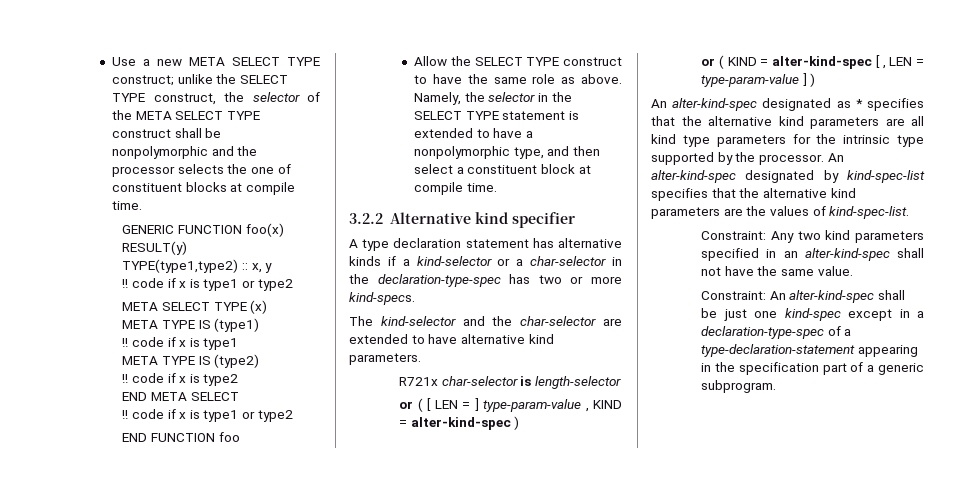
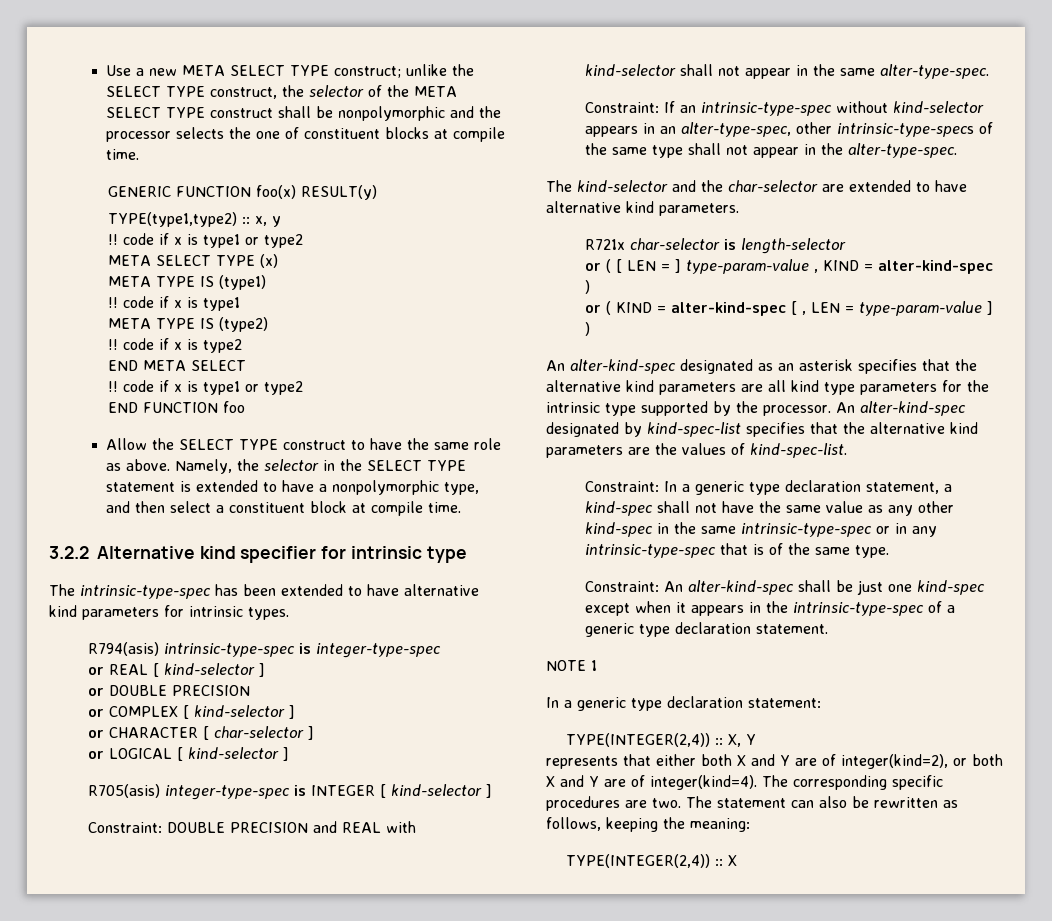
- 3.2.2 Alternative kind specifier
- A type declaration statement has alternative kinds if a kind-selector or a char-selector in the declaration-type-spec has two or more kind-specs.
+ 3.2.2 Alternative kind specifier for intrinsic type
+ The intrinsic-type-spec has been extended to have alternative kind parameters for intrinsic types.
+ R794(asis) intrinsic-type-spec is integer-type-spec
+ or REAL [ kind-selector ]
+ or DOUBLE PRECISION
+ or COMPLEX [ kind-selector ]
+ or CHARACTER [ char-selector ]
+ or LOGICAL [ kind-selector ]
+ R705(asis) integer-type-spec is INTEGER [ kind-selector ]
+ Constraint: DOUBLE PRECISION and REAL with kind-selector shall not appear in the same alter-type-spec.
+ Constraint: If an intrinsic-type-spec without kind-selector appears in an alter-type-spec, other intrinsic-type-specs of the same type shall not appear in the alter-type-spec.
- An alter-kind-spec designated as * specifies that the alternative kind parameters are all kind type parameters for the intrinsic type supported by the processor.
+ An alter-kind-spec designated as an asterisk specifies that the alternative kind parameters are all kind type parameters for the intrinsic type supported by the processor.
- Constraint: Any two kind parameters specified in an alter-kind-spec shall not have the same value.
+ Constraint: In a generic type declaration statement, a kind-spec shall not have the same value as any other kind-spec in the same intrinsic-type-spec or in any intrinsic-type-spec that is of the same type.
- Constraint: An alter-kind-spec shall be just one kind-spec except in a declaration-type-spec of a type-declaration-statement appearing in the specification part of a generic subprogram.
+ Constraint: An alter-kind-spec shall be just one kind-spec except when it appears in the intrinsic-type-spec of a generic type declaration statement.
+ NOTE 1
+ In a generic type declaration statement:
+ TYPE(INTEGER(2,4)) :: X, Y
+ represents that either both X and Y are of integer(kind=2), or both X and Y are of integer(kind=4). The corresponding specific procedures are two. The statement can also be rewritten as follows, keeping the meaning:
+ TYPE(INTEGER(2,4)) :: X

